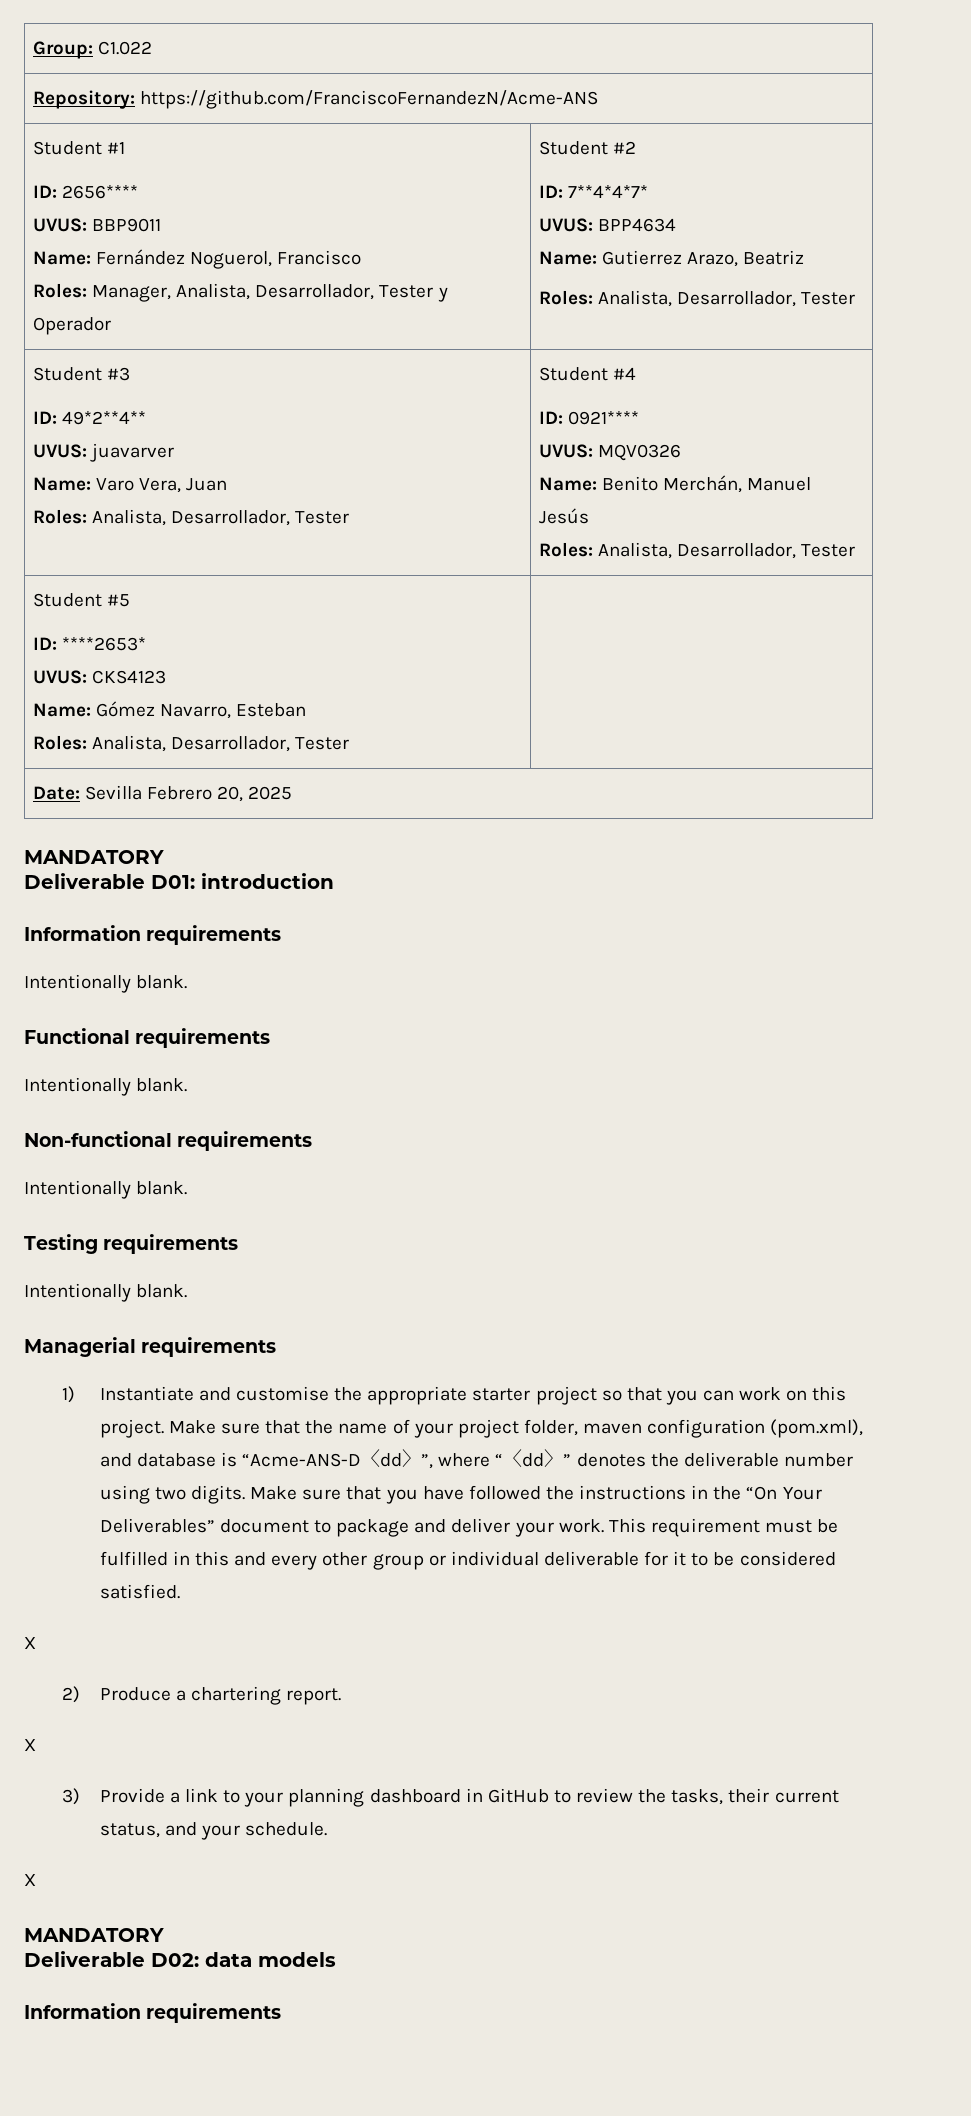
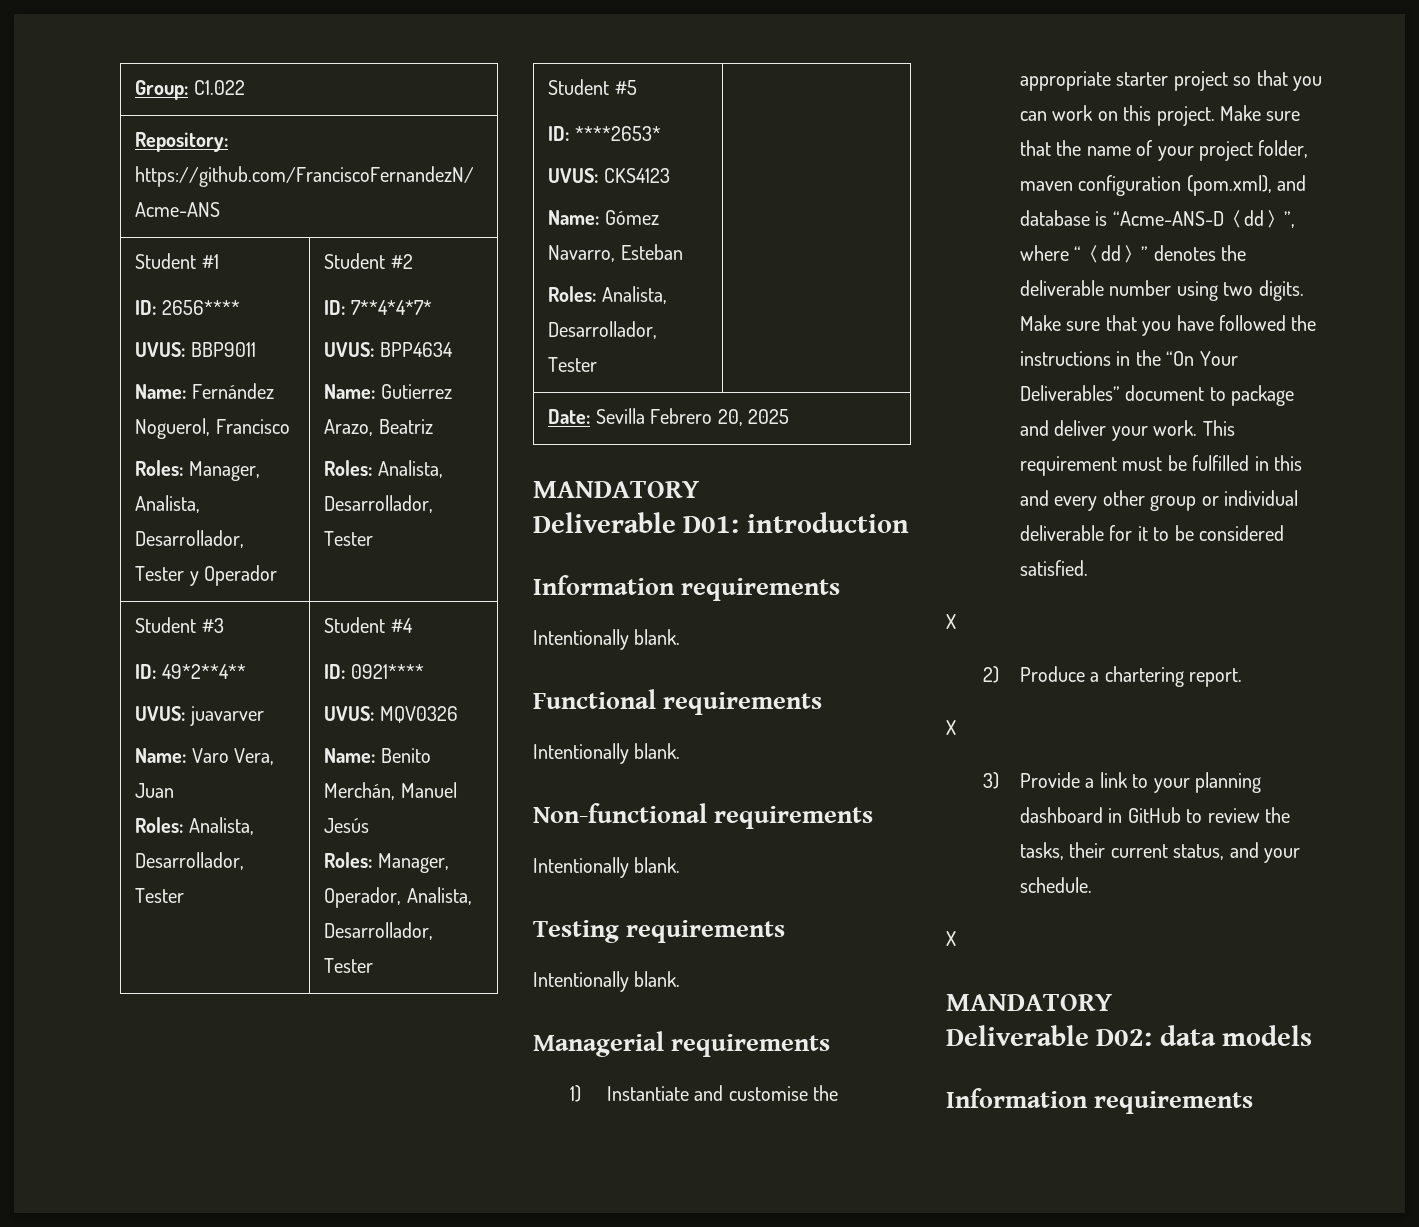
  Student #3
  ID: 49*2**4**
  UVUS: juavarver
  Name: Varo Vera, Juan
  Roles: Analista, Desarrollador, Tester | Student #4
  ID: 0921****
  UVUS: MQV0326
  Name: Benito Merchán, Manuel Jesús
- Roles: Analista, Desarrollador, Tester
+ Roles: Manager, Operador, Analista, Desarrollador, Tester

